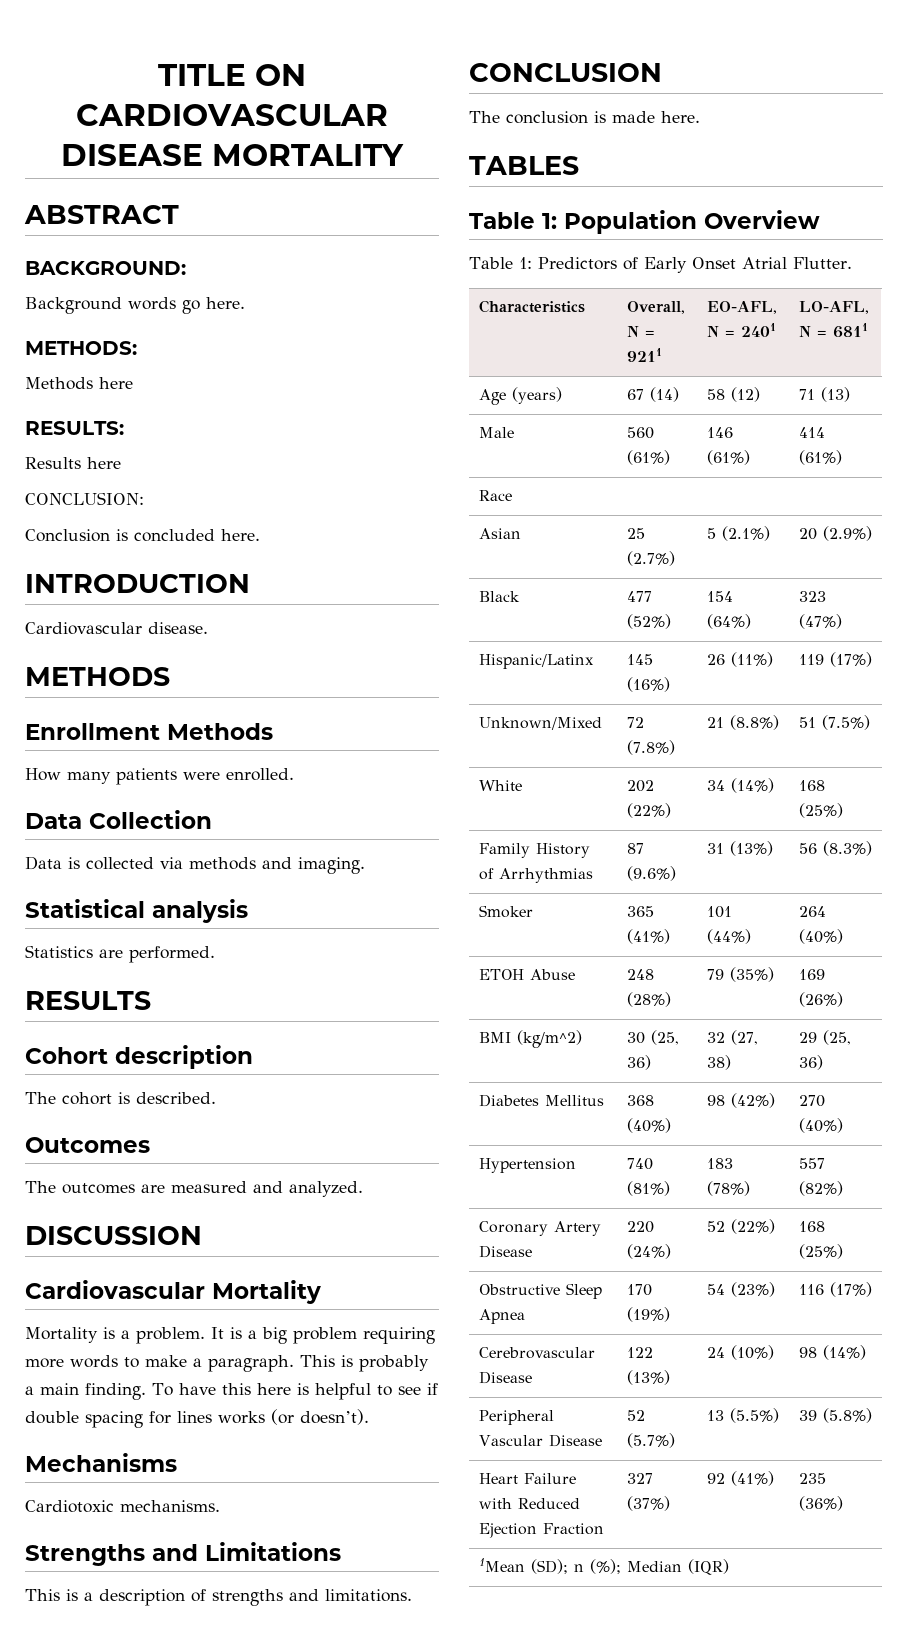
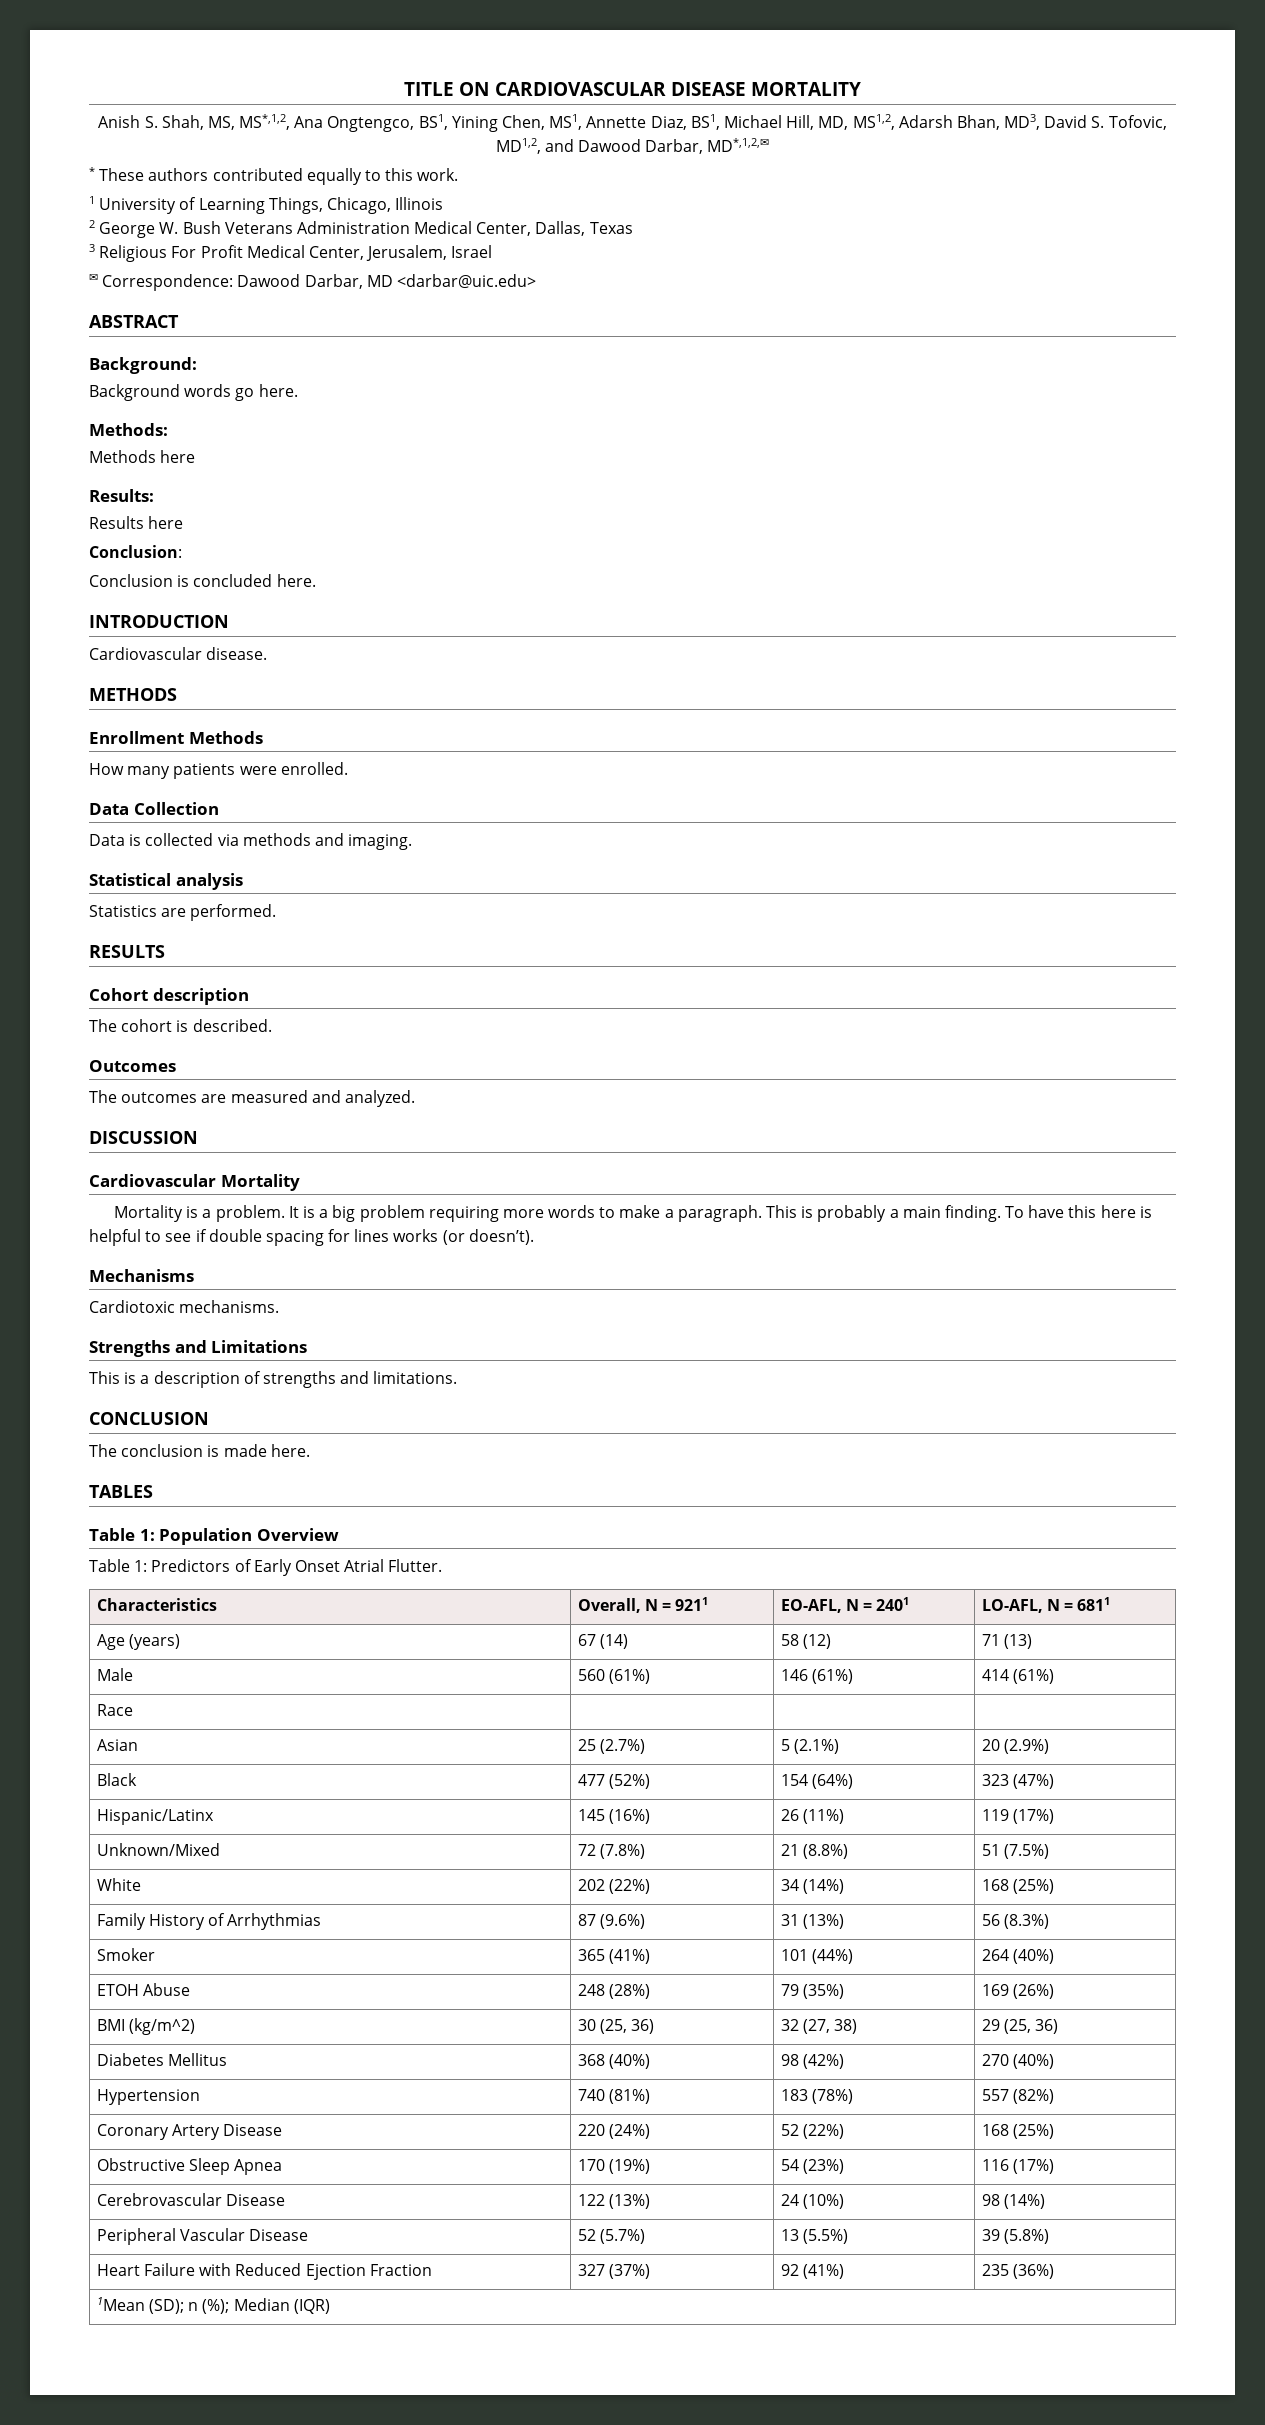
+ Anish S. Shah, MS, MS*,1,2, Ana Ongtengco, BS1, Yining Chen, MS1, Annette Diaz, BS1, Michael Hill, MD, MS1,2, Adarsh Bhan, MD3, David S. Tofovic, MD1,2, and Dawood Darbar, MD*,1,2,✉
+ * These authors contributed equally to this work.
+ 1 University of Learning Things, Chicago, Illinois
+ 2 George W. Bush Veterans Administration Medical Center, Dallas, Texas
+ 3 Religious For Profit Medical Center, Jerusalem, Israel
+ ✉ Correspondence: Dawood Darbar, MD <darbar@uic.edu>
- BACKGROUND:
+ Background:
- METHODS:
+ Methods:
- RESULTS:
+ Results:
- CONCLUSION:
+ Conclusion:

